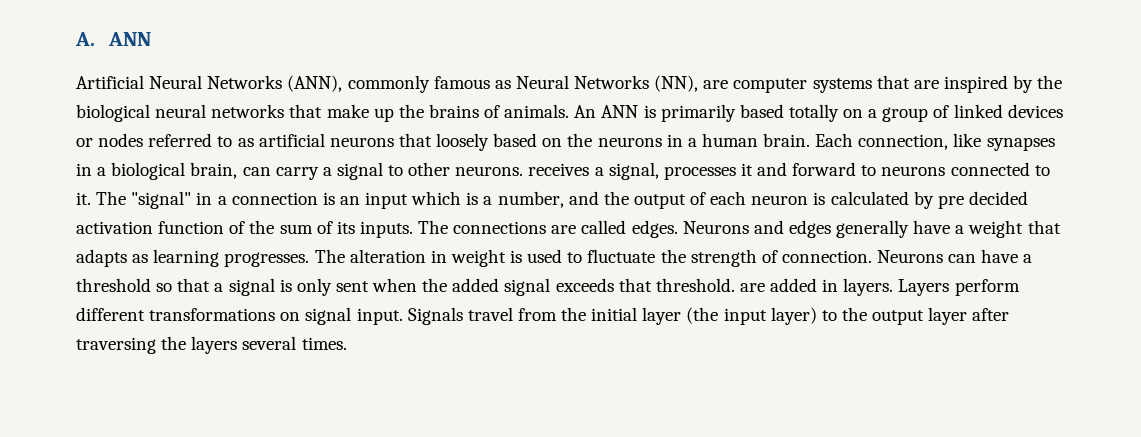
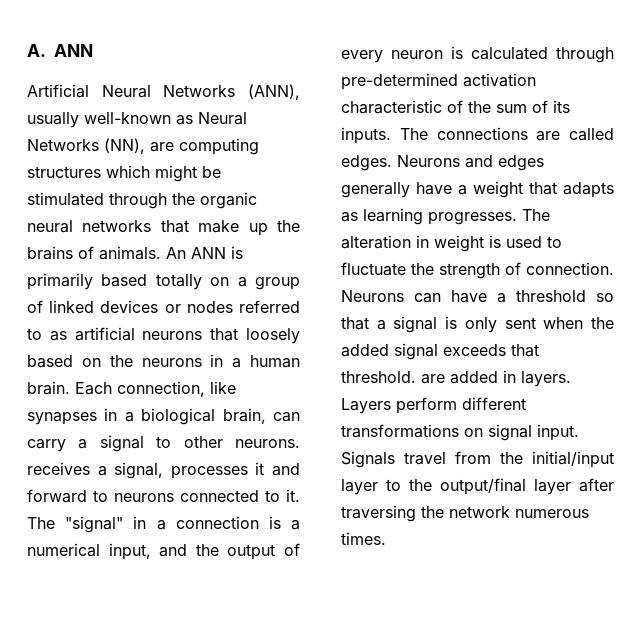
- Artificial Neural Networks (ANN), commonly famous as Neural Networks (NN), are computer systems that are inspired by the biological neural networks that make up the brains of animals.
+ Artificial Neural Networks (ANN), usually well-known as Neural Networks (NN), are computing structures which might be stimulated through the organic neural networks that make up the brains of animals.
- The "signal" in a connection is an input which is a number, and the output of each neuron is calculated by pre decided activation function of the sum of its inputs.
+ The "signal" in a connection is a numerical input, and the output of every neuron is calculated through pre-determined activation characteristic of the sum of its inputs.
- Signals travel from the initial layer (the input layer) to the output layer after traversing the layers several times.
+ Signals travel from the initial/input layer to the output/final layer after traversing the network numerous times.

